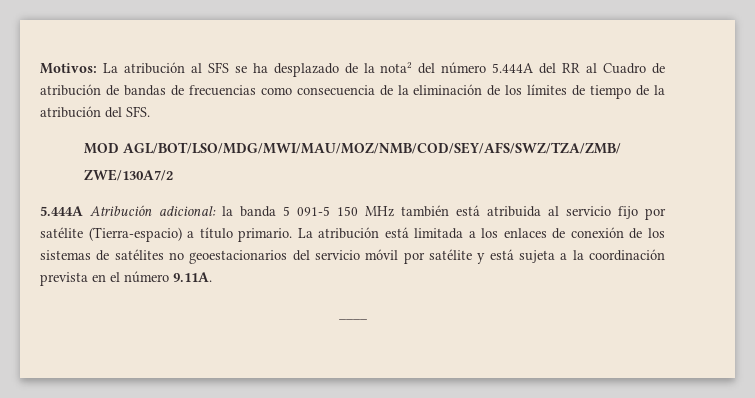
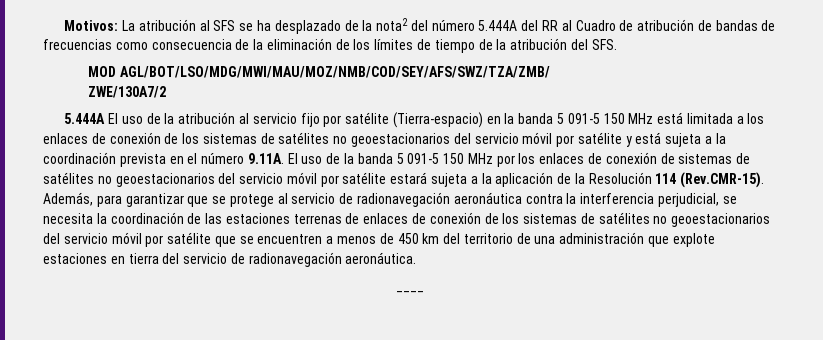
- 5.444A Atribución adicional: la banda 5 091-5 150 MHz también está atribuida al servicio fijo por satélite (Tierra-espacio) a título primario. La atribución está limitada a los enlaces de conexión de los sistemas de satélites no geoestacionarios del servicio móvil por satélite y está sujeta a la coordinación prevista en el número 9.11A.
+ 5.444A El uso de la atribución al servicio fijo por satélite (Tierra-espacio) en la banda 5 091-5 150 MHz está limitada a los enlaces de conexión de los sistemas de satélites no geoestacionarios del servicio móvil por satélite y está sujeta a la coordinación prevista en el número 9.11A. El uso de la banda 5 091-5 150 MHz por los enlaces de conexión de sistemas de satélites no geoestacionarios del servicio móvil por satélite estará sujeta a la aplicación de la Resolución 114 (Rev.CMR-15). Además, para garantizar que se protege al servicio de radionavegación aeronáutica contra la interferencia perjudicial, se necesita la coordinación de las estaciones terrenas de enlaces de conexión de los sistemas de satélites no geoestacionarios del servicio móvil por satélite que se encuentren a menos de 450 km del territorio de una administración que explote estaciones en tierra del servicio de radionavegación aeronáutica.

